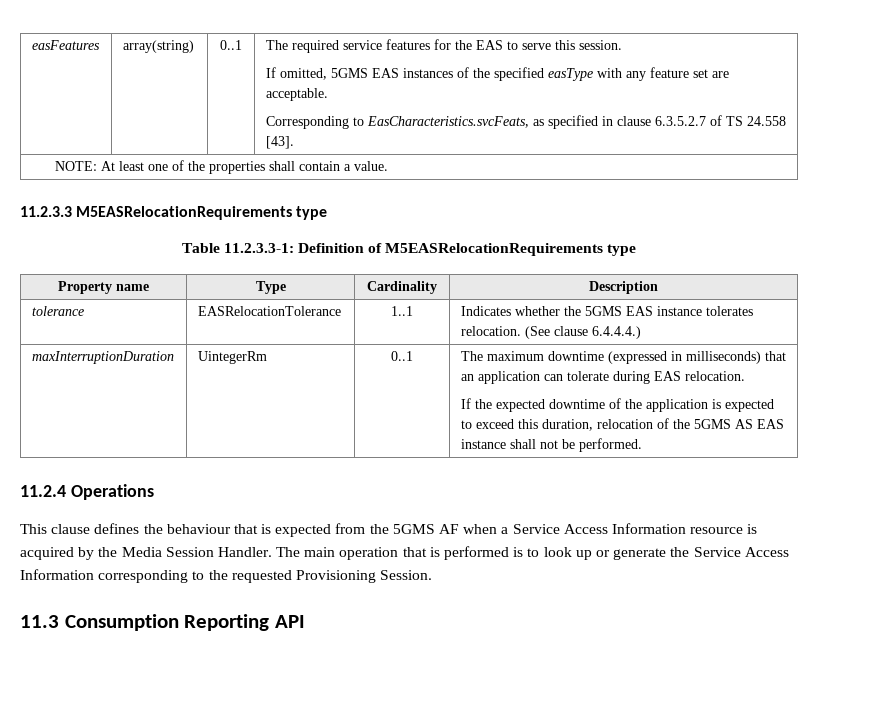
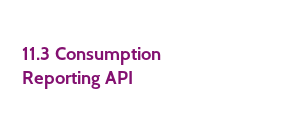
- easFeatures | array(string) | 0..1 | The required service features for the EAS to serve this session.
- If omitted, 5GMS EAS instances of the specified easType with any feature set are acceptable.
- Corresponding to EasCharacteristics.svcFeats, as specified in clause 6.3.5.2.7 of TS 24.558 [43].
- NOTE: At least one of the properties shall contain a value.
- 11.2.3.3 M5EASRelocationRequirements type
- Table 11.2.3.3-1: Definition of M5EASRelocationRequirements type
- Property name | Type | Cardinality | Description
- tolerance | EASRelocationTolerance | 1..1 | Indicates whether the 5GMS EAS instance tolerates relocation. (See clause 6.4.4.4.)
- maxInterruptionDuration | UintegerRm | 0..1 | The maximum downtime (expressed in milliseconds) that an application can tolerate during EAS relocation.
- If the expected downtime of the application is expected to exceed this duration, relocation of the 5GMS AS EAS instance shall not be performed.
- 11.2.4 Operations
- This clause defines the behaviour that is expected from the 5GMS AF when a Service Access Information resource is acquired by the Media Session Handler. The main operation that is performed is to look up or generate the Service Access Information corresponding to the requested Provisioning Session.

